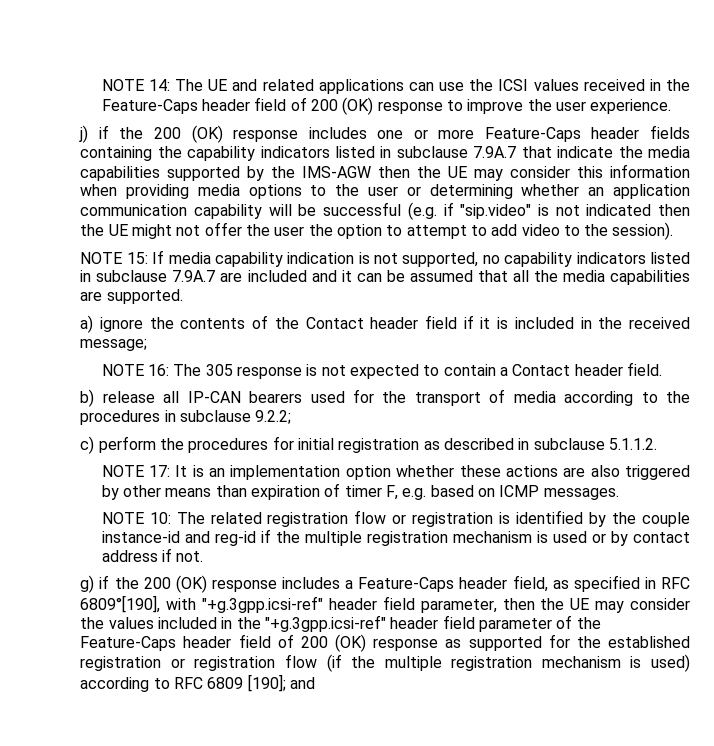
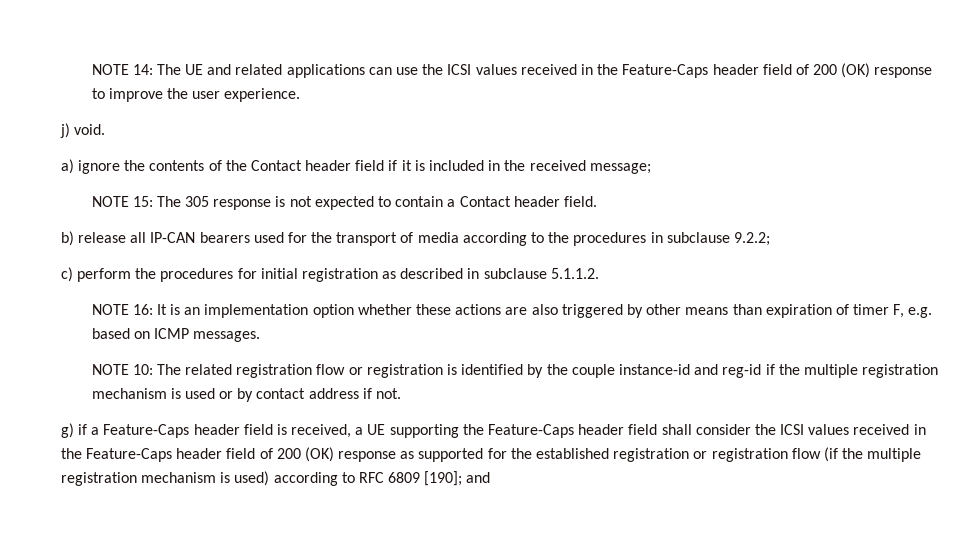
- j) if the 200 (OK) response includes one or more Feature-Caps header fields containing the capability indicators listed in subclause 7.9A.7 that indicate the media capabilities supported by the IMS-AGW then the UE may consider this information when providing media options to the user or determining whether an application communication capability will be successful (e.g. if "sip.video" is not indicated then the UE might not offer the user the option to attempt to add video to the session).
- NOTE 15: If media capability indication is not supported, no capability indicators listed in subclause 7.9A.7 are included and it can be assumed that all the media capabilities are supported.
+ j) void.
- NOTE 16: The 305 response is not expected to contain a Contact header field.
+ NOTE 15: The 305 response is not expected to contain a Contact header field.
- NOTE 17: It is an implementation option whether these actions are also triggered by other means than expiration of timer F, e.g. based on ICMP messages.
+ NOTE 16: It is an implementation option whether these actions are also triggered by other means than expiration of timer F, e.g. based on ICMP messages.
- g) if the 200 (OK) response includes a Feature-Caps header field, as specified in RFC 6809°[190], with "+g.3gpp.icsi-ref" header field parameter, then the UE may consider the values included in the "+g.3gpp.icsi-ref" header field parameter of the Feature-Caps header field of 200 (OK) response as supported for the established registration or registration flow (if the multiple registration mechanism is used) according to RFC 6809 [190]; and
+ g) if a Feature-Caps header field is received, a UE supporting the Feature-Caps header field shall consider the ICSI values received in the Feature-Caps header field of 200 (OK) response as supported for the established registration or registration flow (if the multiple registration mechanism is used) according to RFC 6809 [190]; and

